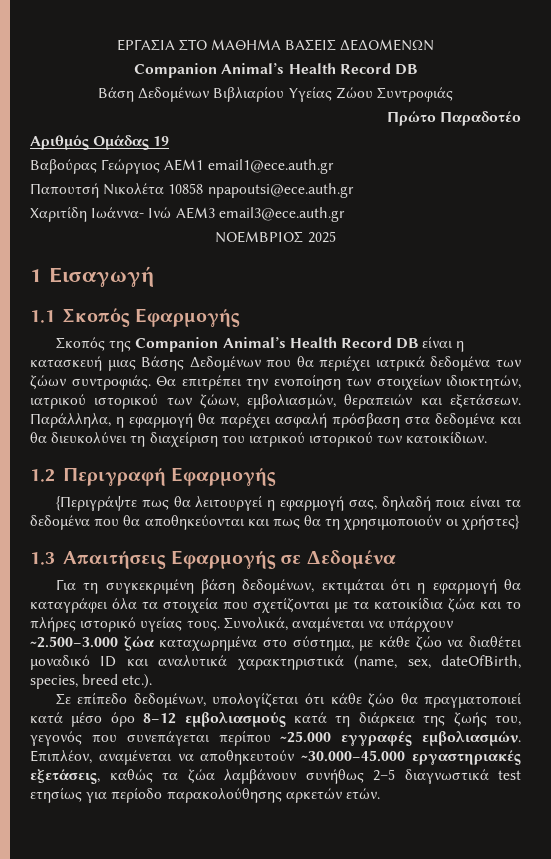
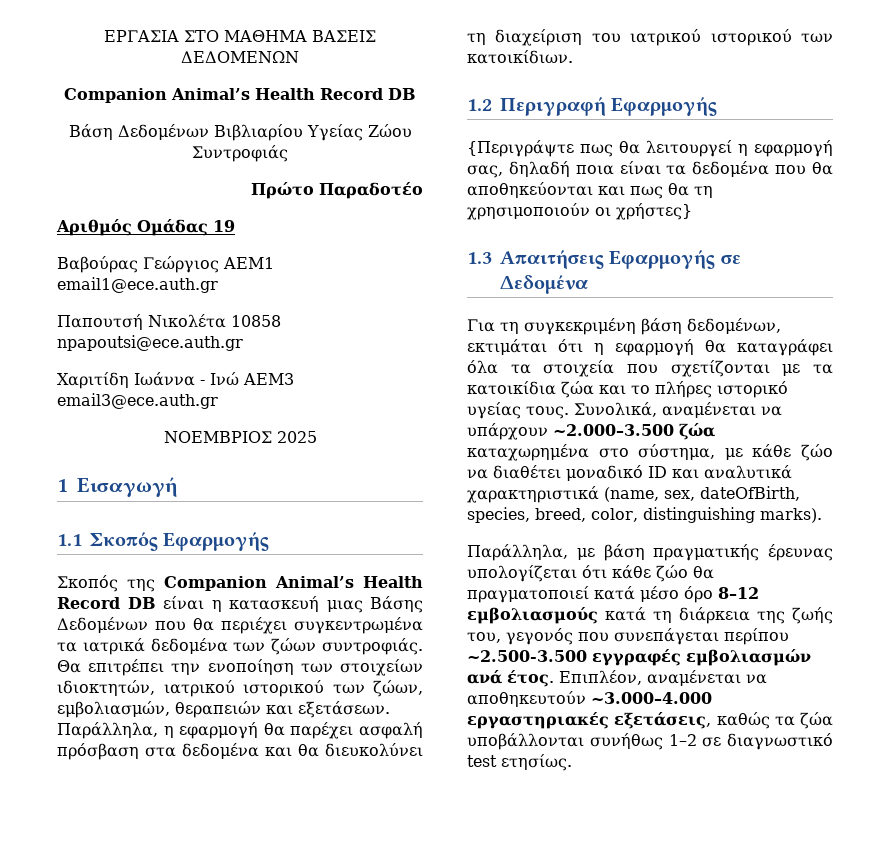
- Χαριτίδη Ιωάννα- Ινώ ΑΕΜ3 email3@ece.auth.gr
+ Χαριτίδη Ιωάννα - Ινώ ΑΕΜ3 email3@ece.auth.gr
- Σκοπός της Companion Animal’s Health Record DB είναι η κατασκευή μιας Βάσης Δεδομένων που θα περιέχει ιατρικά δεδομένα των ζώων συντροφιάς.
+ Σκοπός της Companion Animal’s Health Record DB είναι η κατασκευή μιας Βάσης Δεδομένων που θα περιέχει συγκεντρωμένα τα ιατρικά δεδομένα των ζώων συντροφιάς.
- Συνολικά, αναμένεται να υπάρχουν ~2.500–3.000 ζώα καταχωρημένα στο σύστημα, με κάθε ζώο να διαθέτει μοναδικό ID και αναλυτικά χαρακτηριστικά (name, sex, dateOfBirth, species, breed etc.).
- Σε επίπεδο δεδομένων, υπολογίζεται ότι κάθε ζώο θα πραγματοποιεί κατά μέσο όρο 8–12 εμβολιασμούς κατά τη διάρκεια της ζωής του, γεγονός που συνεπάγεται περίπου ~25.000 εγγραφές εμβολιασμών.
+ Συνολικά, αναμένεται να υπάρχουν ~2.000–3.500 ζώα καταχωρημένα στο σύστημα, με κάθε ζώο να διαθέτει μοναδικό ID και αναλυτικά χαρακτηριστικά (name, sex, dateOfBirth, species, breed, color, distinguishing marks).
+ Παράλληλα, με βάση πραγματικής έρευνας υπολογίζεται ότι κάθε ζώο θα πραγματοποιεί κατά μέσο όρο 8–12 εμβολιασμούς κατά τη διάρκεια της ζωής του, γεγονός που συνεπάγεται περίπου ~2.500-3.500 εγγραφές εμβολιασμών ανά έτος.
- Επιπλέον, αναμένεται να αποθηκευτούν ~30.000–45.000 εργαστηριακές εξετάσεις, καθώς τα ζώα λαμβάνουν συνήθως 2–5 διαγνωστικά test ετησίως για περίοδο παρακολούθησης αρκετών ετών.
+ Επιπλέον, αναμένεται να αποθηκευτούν ~3.000–4.000 εργαστηριακές εξετάσεις, καθώς τα ζώα υποβάλλονται συνήθως 1–2 σε διαγνωστικό test ετησίως.

